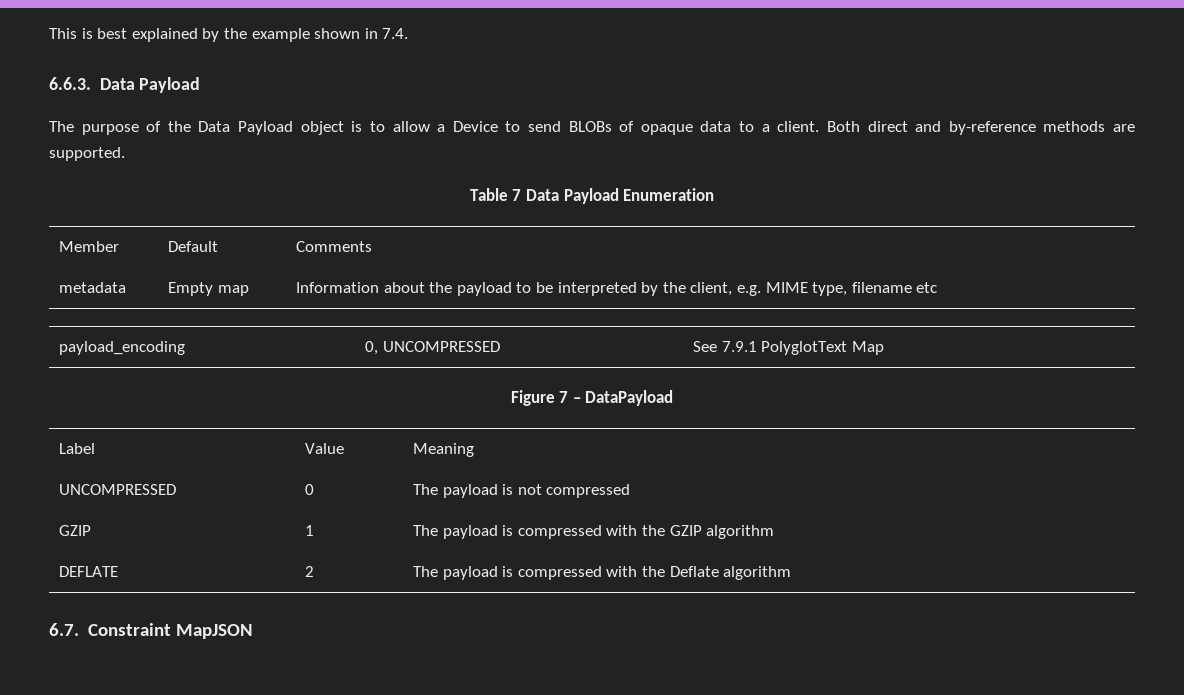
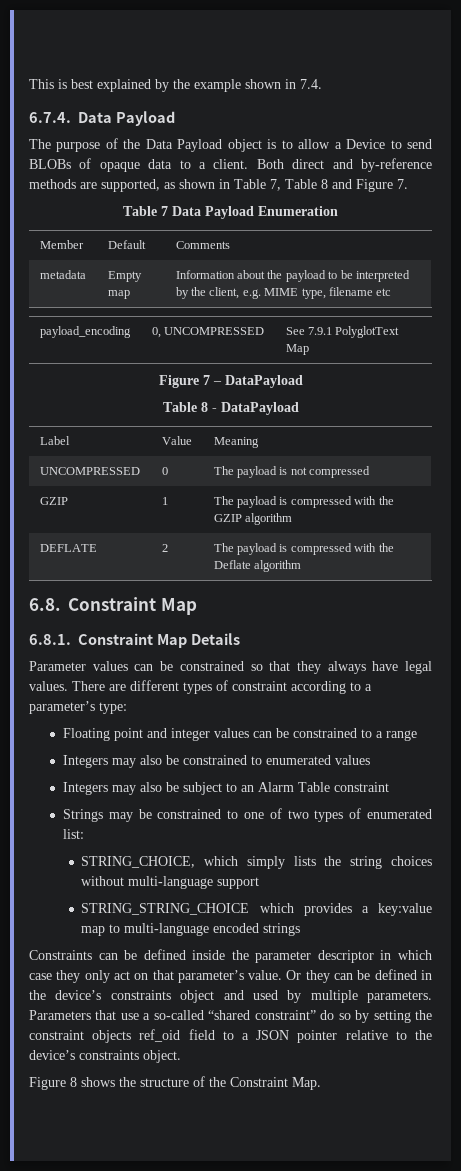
- 6.6.3. Data Payload
+ 6.7.4. Data Payload
- Both direct and by-reference methods are supported.
+ Both direct and by-reference methods are supported, as shown in Table 7, Table 8 and Figure 7.
+ Table 8 - DataPayload
- 6.7. Constraint MapJSON
+ 6.8. Constraint Map
+ 6.8.1. Constraint Map Details
+ Parameter values can be constrained so that they always have legal values. There are different types of constraint according to a parameter’s type:
+ Floating point and integer values can be constrained to a range
+ Integers may also be constrained to enumerated values
+ Integers may also be subject to an Alarm Table constraint
+ Strings may be constrained to one of two types of enumerated list:
+ STRING_CHOICE, which simply lists the string choices without multi-language support
+ STRING_STRING_CHOICE which provides a key:value map to multi-language encoded strings
+ Constraints can be defined inside the parameter descriptor in which case they only act on that parameter’s value. Or they can be defined in the device’s constraints object and used by multiple parameters. Parameters that use a so-called “shared constraint” do so by setting the constraint objects ref_oid field to a JSON pointer relative to the device’s constraints object.
+ Figure 8 shows the structure of the Constraint Map.

